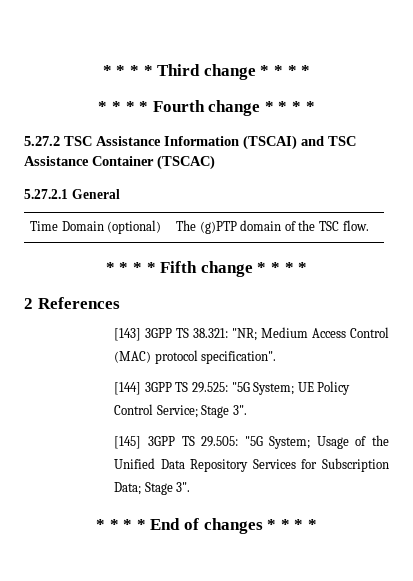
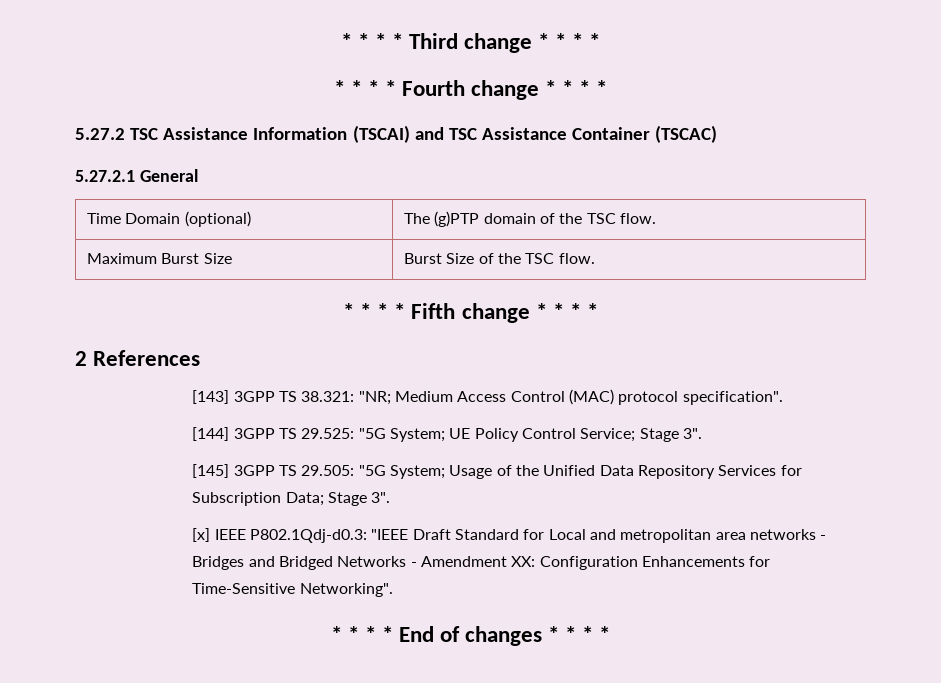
+ Maximum Burst Size | Burst Size of the TSC flow.
+ [x] IEEE P802.1Qdj-d0.3: "IEEE Draft Standard for Local and metropolitan area networks - Bridges and Bridged Networks - Amendment XX: Configuration Enhancements for Time-Sensitive Networking".

